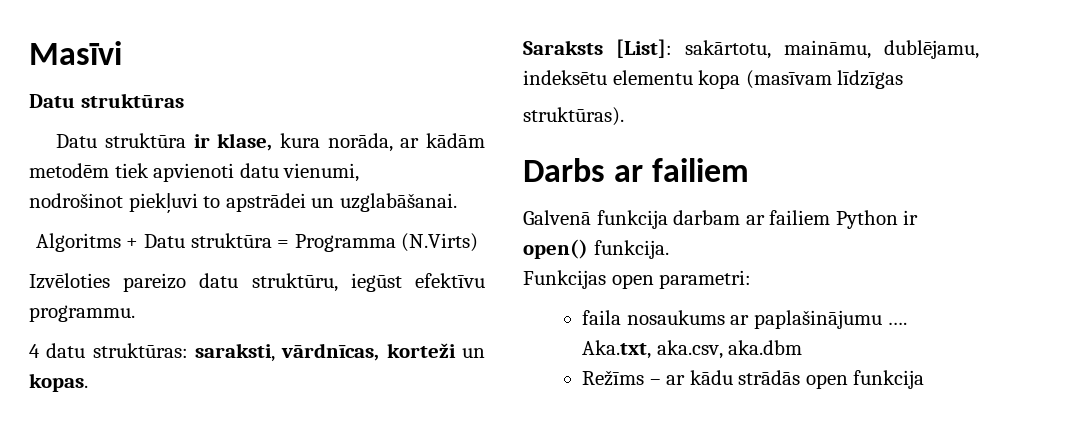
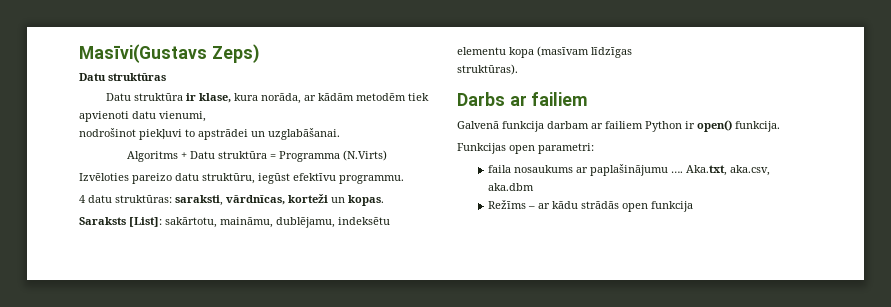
- Masīvi
+ Masīvi(Gustavs Zeps)

